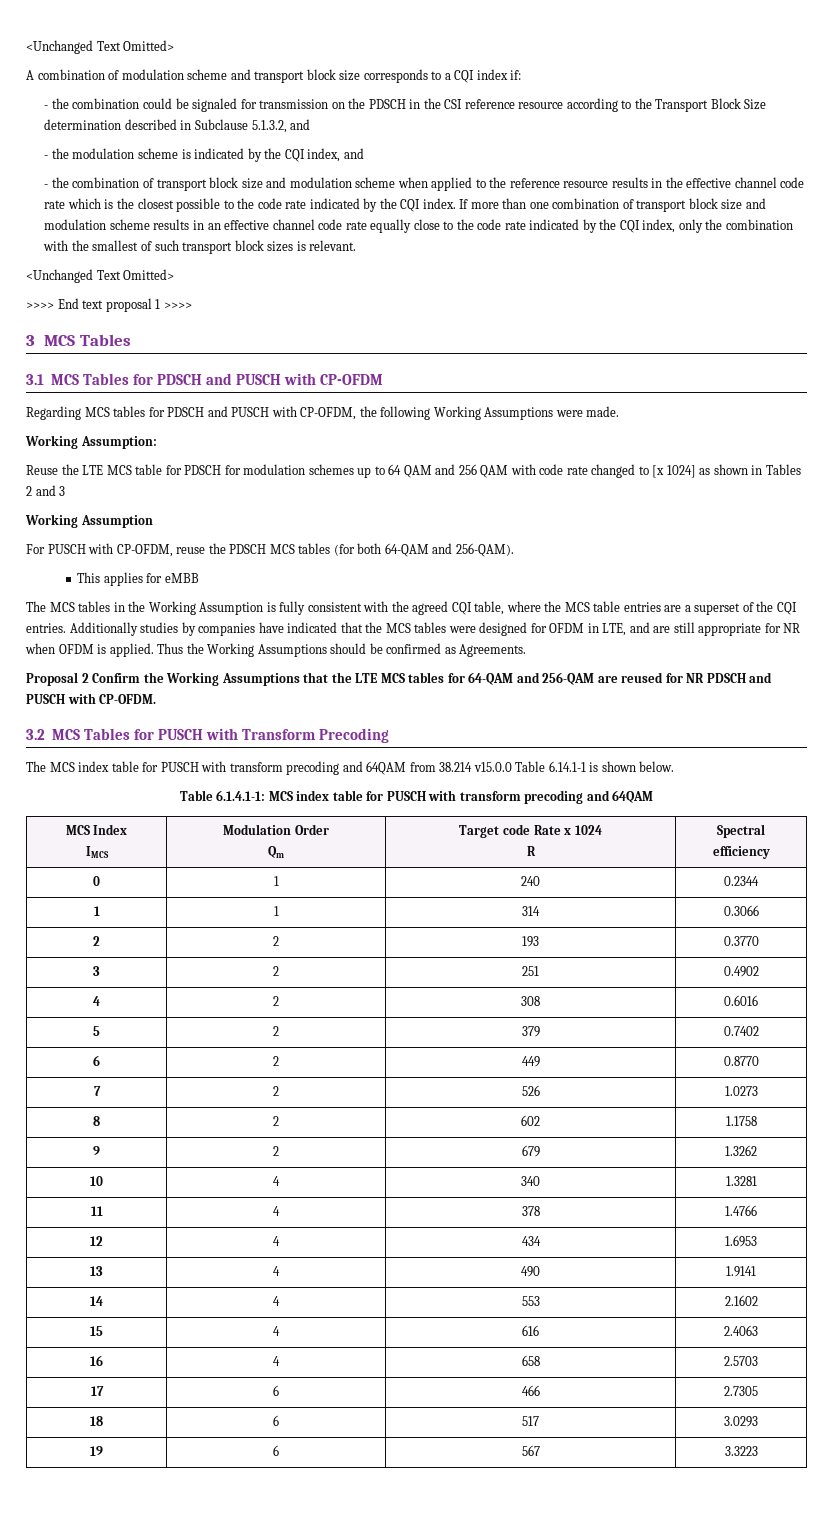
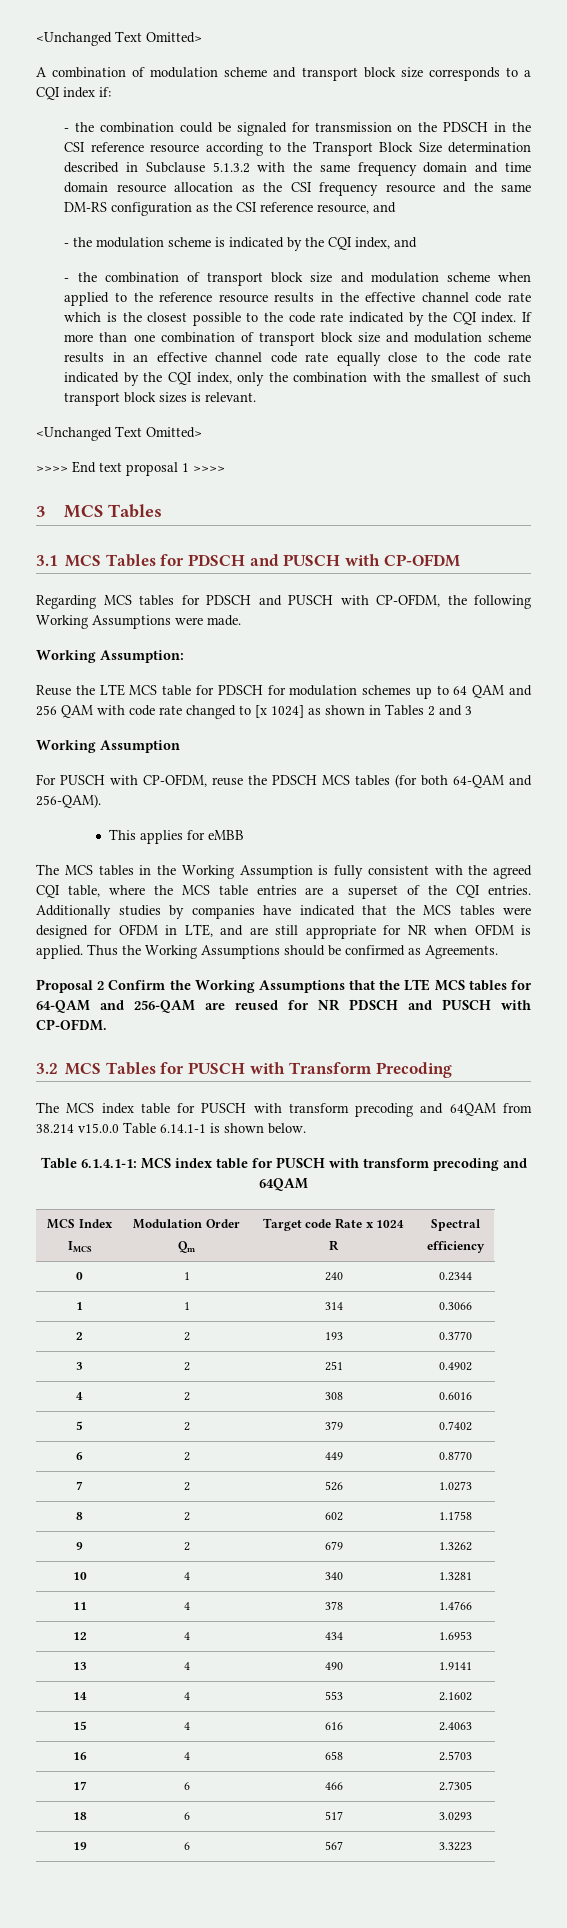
- - the combination could be signaled for transmission on the PDSCH in the CSI reference resource according to the Transport Block Size determination described in Subclause 5.1.3.2, and
+ - the combination could be signaled for transmission on the PDSCH in the CSI reference resource according to the Transport Block Size determination described in Subclause 5.1.3.2 with the same frequency domain and time domain resource allocation as the CSI frequency resource and the same DM-RS configuration as the CSI reference resource, and

